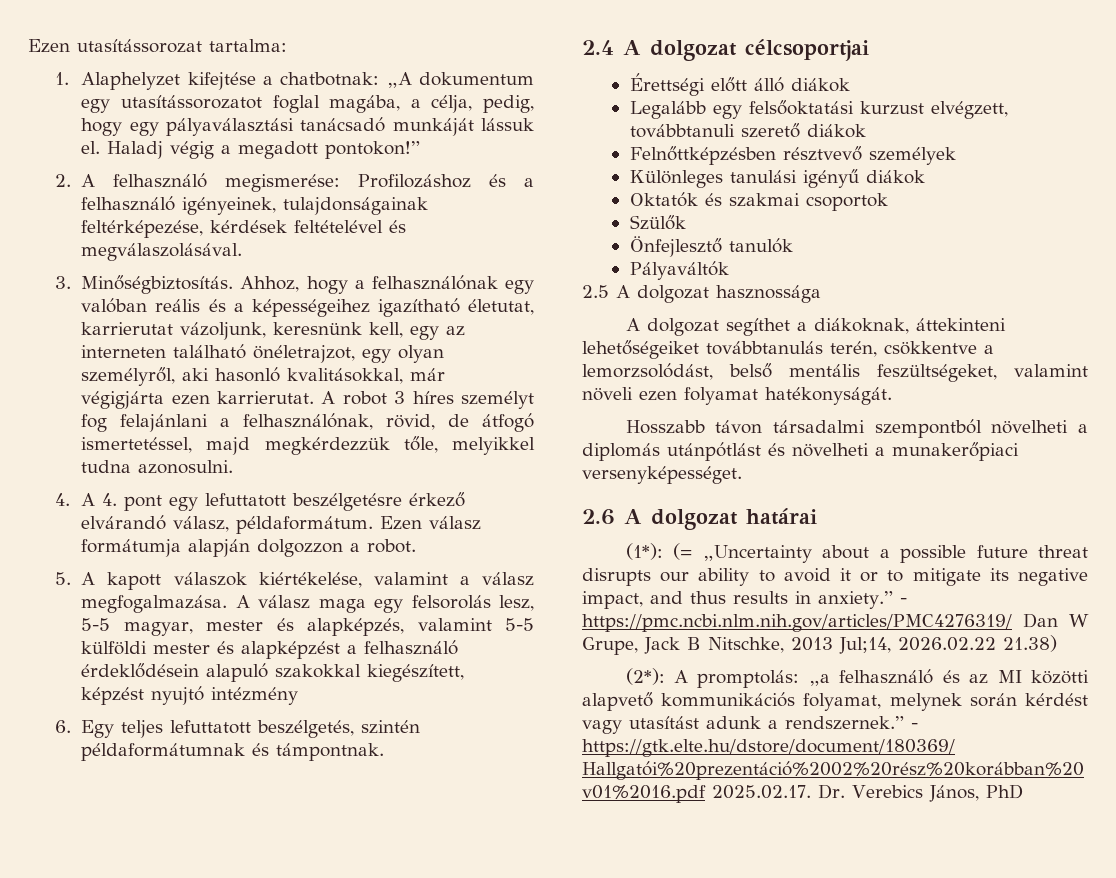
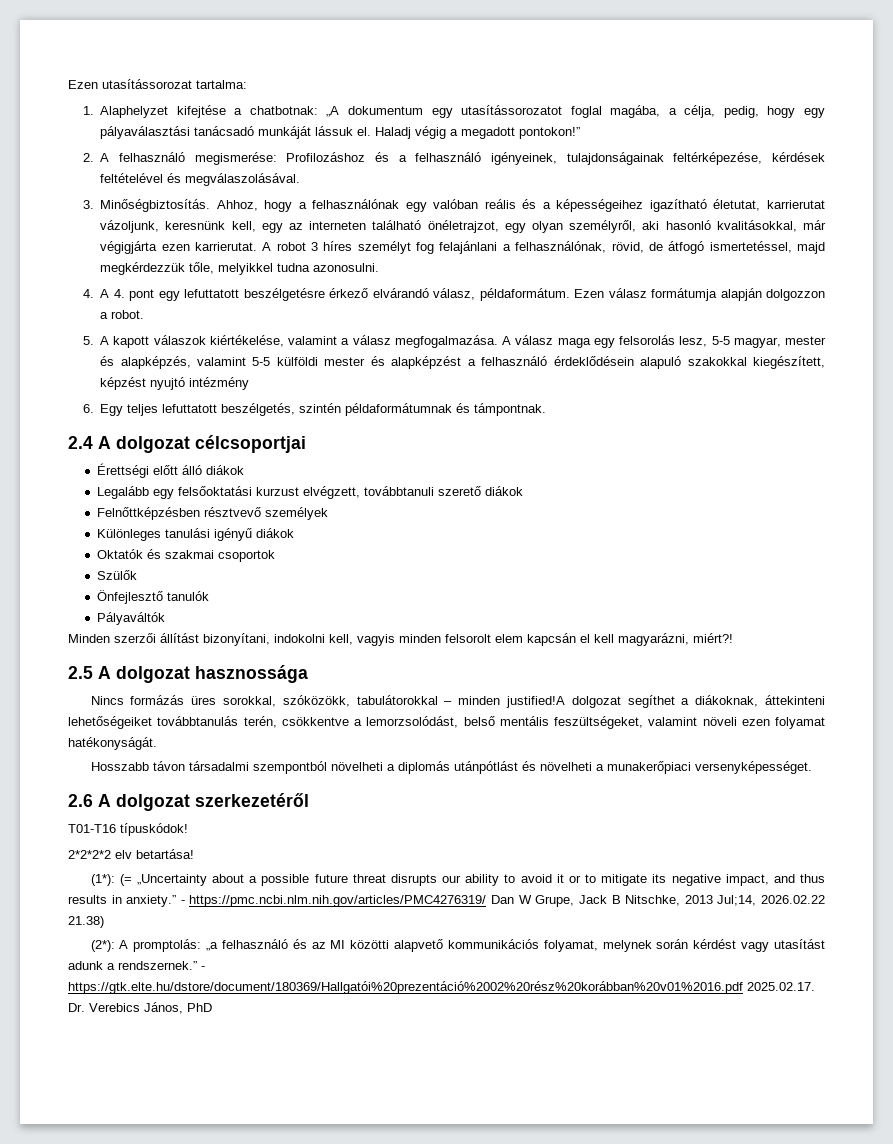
+ Minden szerzői állítást bizonyítani, indokolni kell, vagyis minden felsorolt elem kapcsán el kell magyarázni, miért?!
  2.5 A dolgozat hasznossága
- A dolgozat segíthet a diákoknak, áttekinteni lehetőségeiket továbbtanulás terén, csökkentve a lemorzsolódást, belső mentális feszültségeket, valamint növeli ezen folyamat hatékonyságát.
+ Nincs formázás üres sorokkal, szóközökk, tabulátorokkal – minden justified!A dolgozat segíthet a diákoknak, áttekinteni lehetőségeiket továbbtanulás terén, csökkentve a lemorzsolódást, belső mentális feszültségeket, valamint növeli ezen folyamat hatékonyságát.
- 2.6 A dolgozat határai
+ 2.6 A dolgozat szerkezetéről
+ T01-T16 típuskódok!
+ 2*2*2*2 elv betartása!

